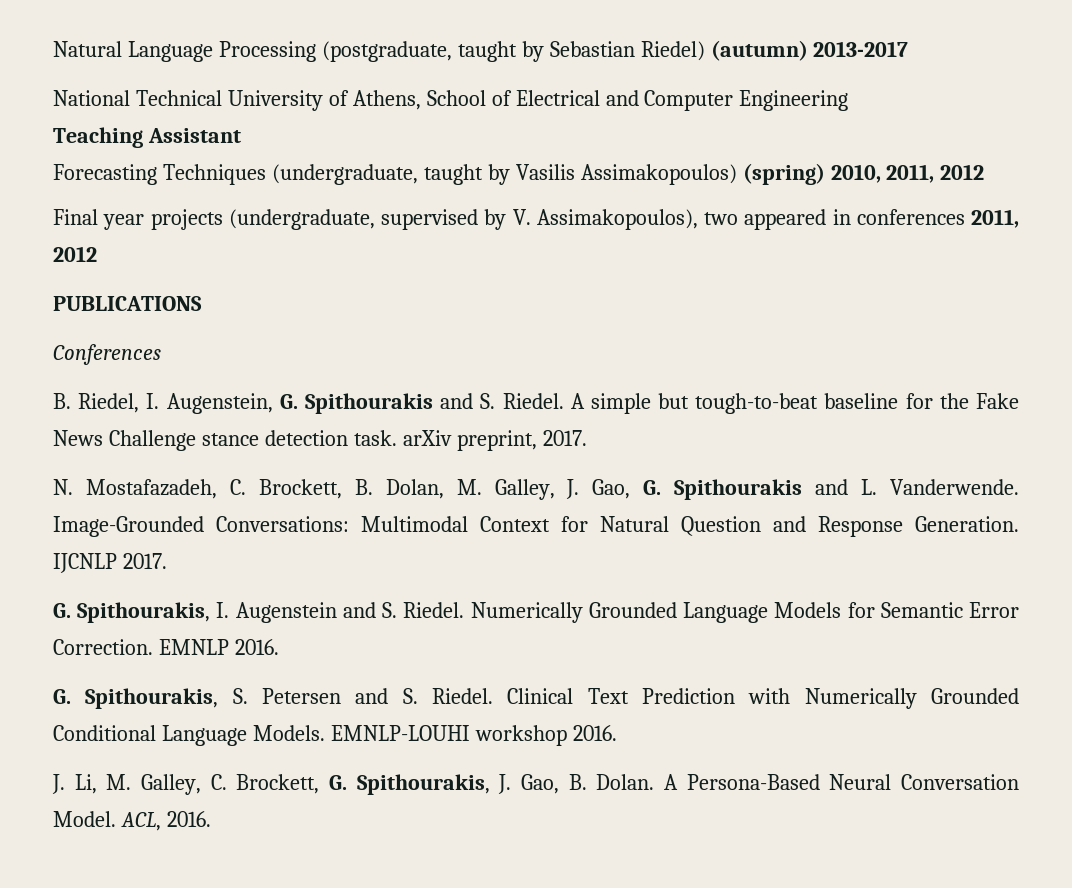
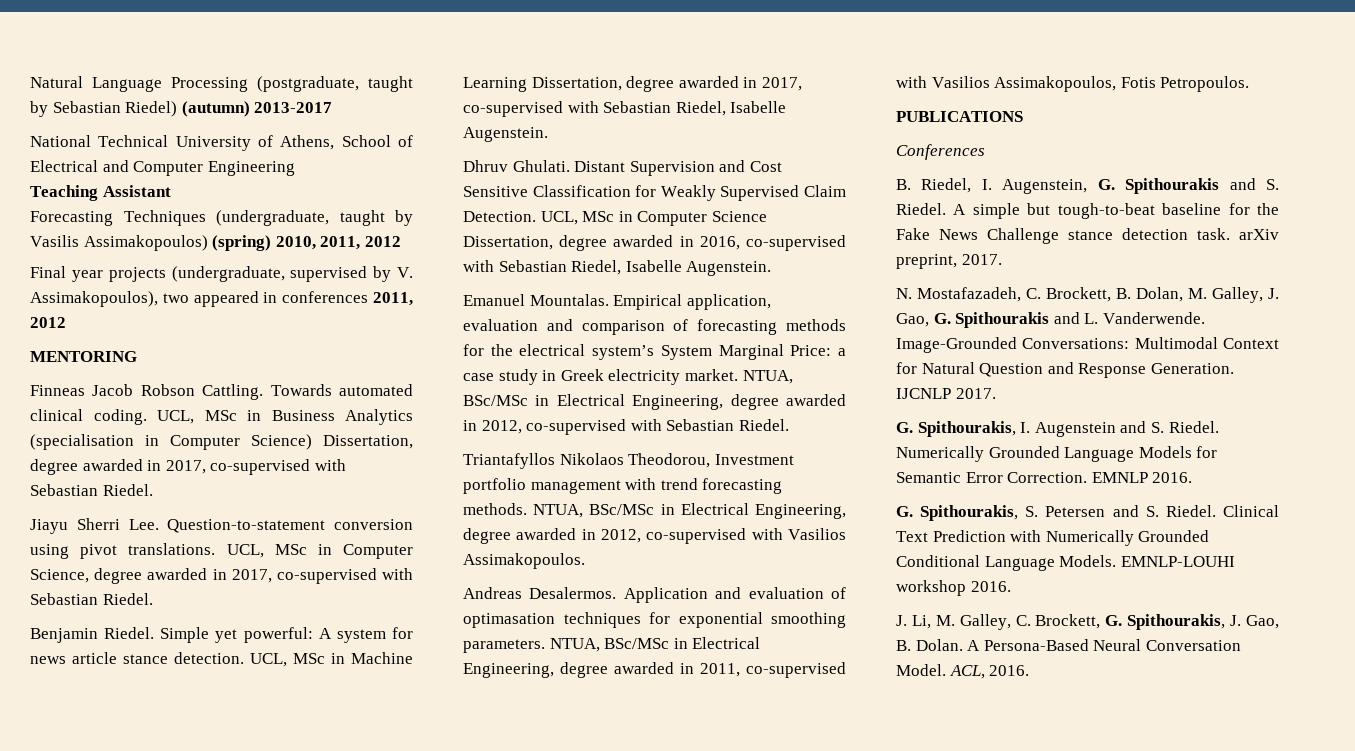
+ MENTORING
+ Finneas Jacob Robson Cattling. Towards automated clinical coding. UCL, MSc in Business Analytics (specialisation in Computer Science) Dissertation, degree awarded in 2017, co-supervised with Sebastian Riedel.
+ Jiayu Sherri Lee. Question-to-statement conversion using pivot translations. UCL, MSc in Computer Science, degree awarded in 2017, co-supervised with Sebastian Riedel.
+ Benjamin Riedel. Simple yet powerful: A system for news article stance detection. UCL, MSc in Machine Learning Dissertation, degree awarded in 2017, co-supervised with Sebastian Riedel, Isabelle Augenstein.
+ Dhruv Ghulati. Distant Supervision and Cost Sensitive Classification for Weakly Supervised Claim Detection. UCL, MSc in Computer Science Dissertation, degree awarded in 2016, co-supervised with Sebastian Riedel, Isabelle Augenstein.
+ Emanuel Mountalas. Empirical application, evaluation and comparison of forecasting methods for the electrical system’s System Marginal Price: a case study in Greek electricity market. NTUA, BSc/MSc in Electrical Engineering, degree awarded in 2012, co-supervised with Sebastian Riedel.
+ Triantafyllos Nikolaos Theodorou, Investment portfolio management with trend forecasting methods. NTUA, BSc/MSc in Electrical Engineering, degree awarded in 2012, co-supervised with Vasilios Assimakopoulos.
+ Andreas Desalermos. Application and evaluation of optimasation techniques for exponential smoothing parameters. NTUA, BSc/MSc in Electrical Engineering, degree awarded in 2011, co-supervised with Vasilios Assimakopoulos, Fotis Petropoulos.

